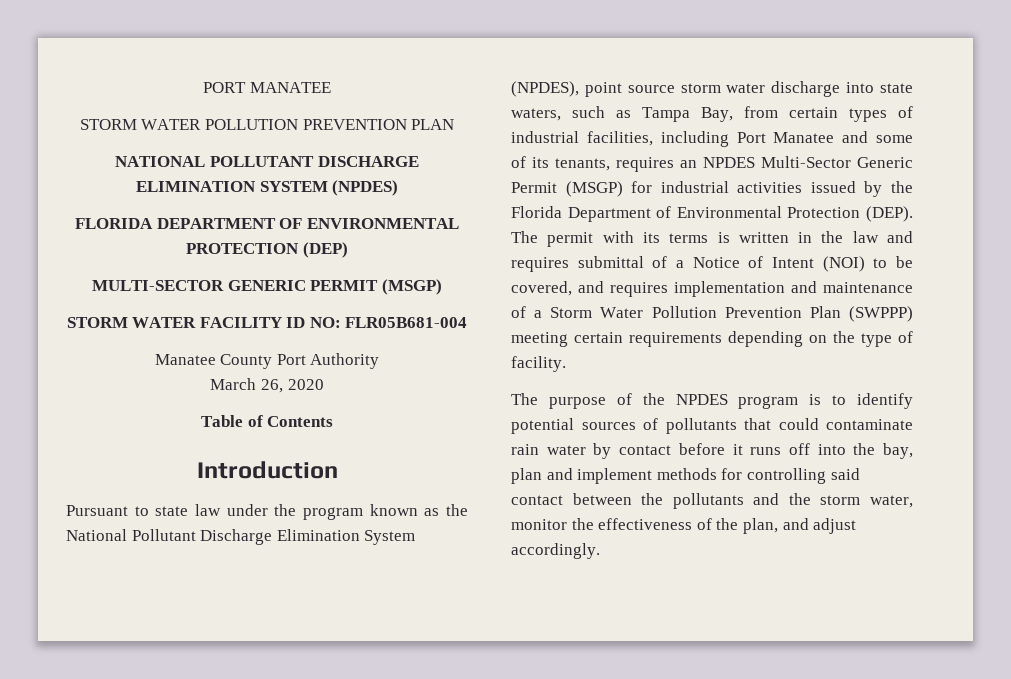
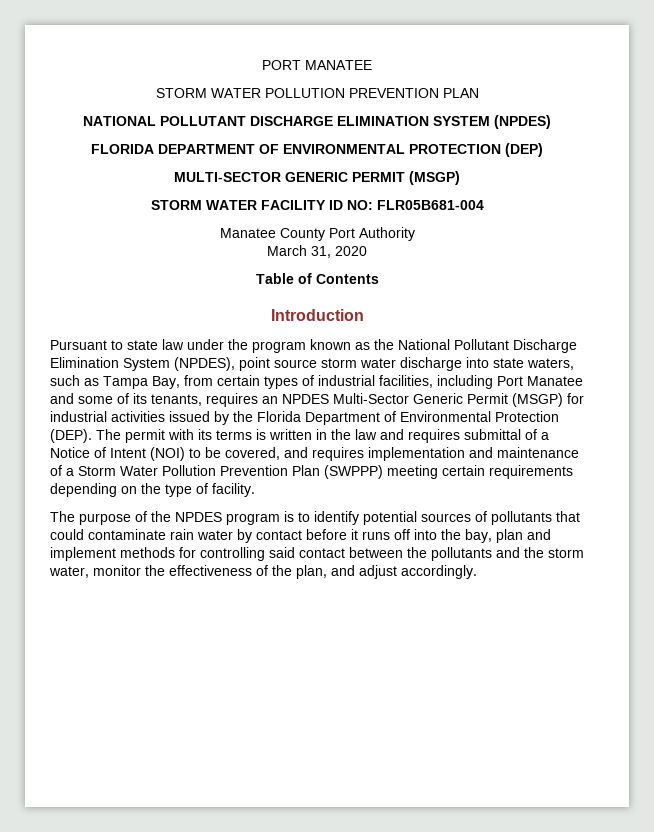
- March 26, 2020
+ March 31, 2020

